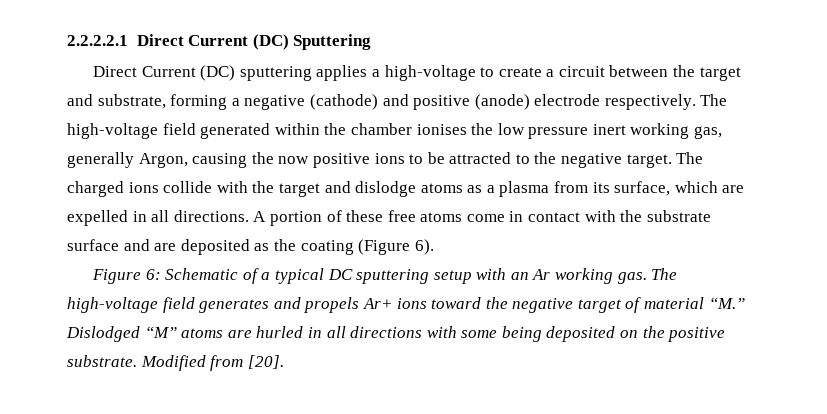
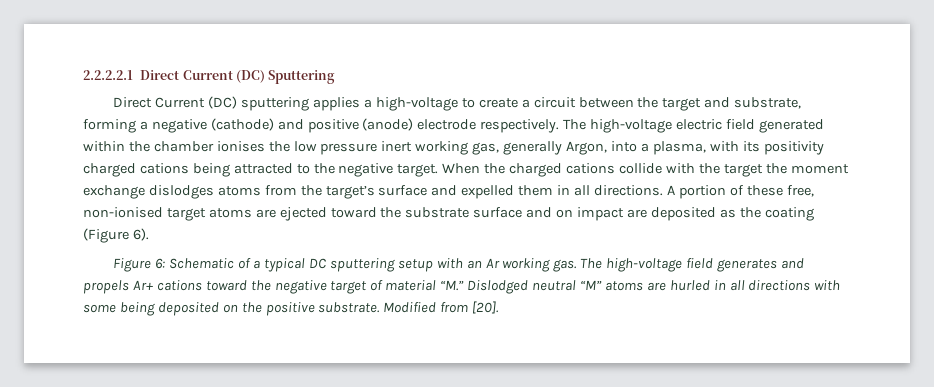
- The high-voltage field generated within the chamber ionises the low pressure inert working gas, generally Argon, causing the now positive ions to be attracted to the negative target.
+ The high-voltage electric field generated within the chamber ionises the low pressure inert working gas, generally Argon, into a plasma, with its positivity charged cations being attracted to the negative target.
- The charged ions collide with the target and dislodge atoms as a plasma from its surface, which are expelled in all directions.
+ When the charged cations collide with the target the moment exchange dislodges atoms from the target’s surface and expelled them in all directions.
- A portion of these free atoms come in contact with the substrate surface and are deposited as the coating (Figure 6).
+ A portion of these free, non-ionised target atoms are ejected toward the substrate surface and on impact are deposited as the coating (Figure 6).
- The high-voltage field generates and propels Ar+ ions toward the negative target of material “M.” Dislodged “M” atoms are hurled in all directions with some being deposited on the positive substrate.
+ The high-voltage field generates and propels Ar+ cations toward the negative target of material “M.” Dislodged neutral “M” atoms are hurled in all directions with some being deposited on the positive substrate.

